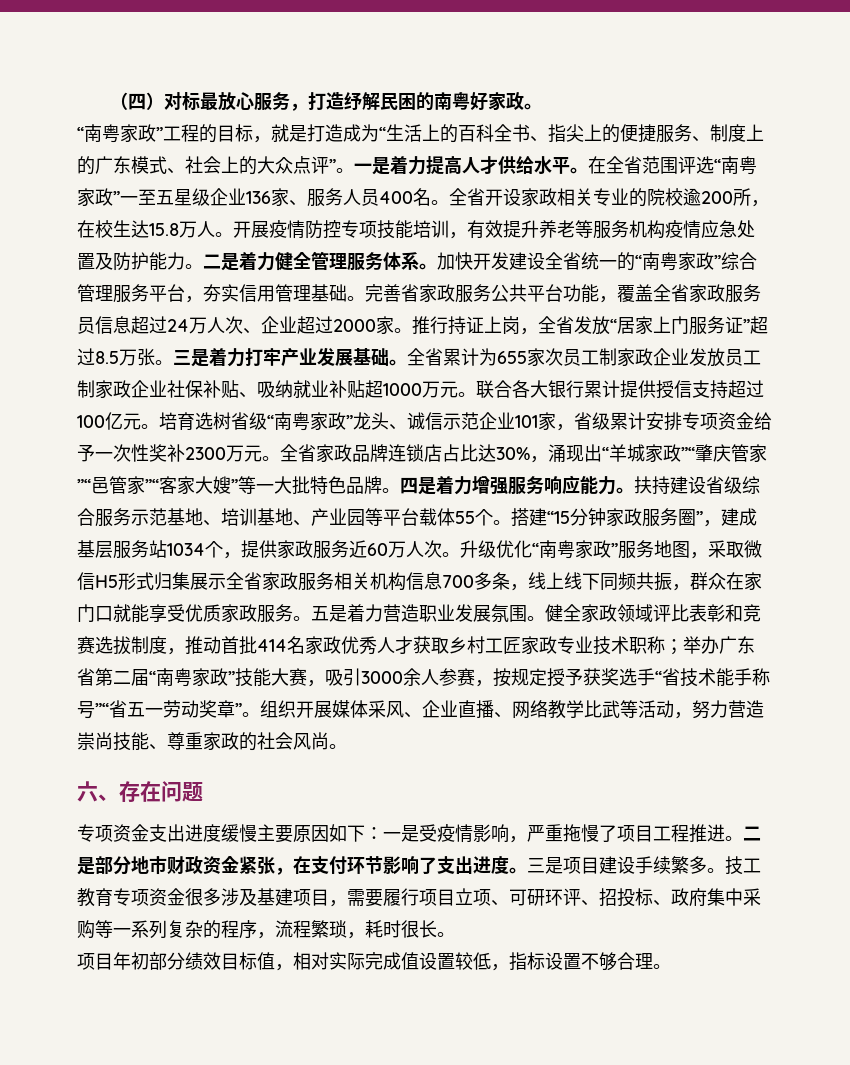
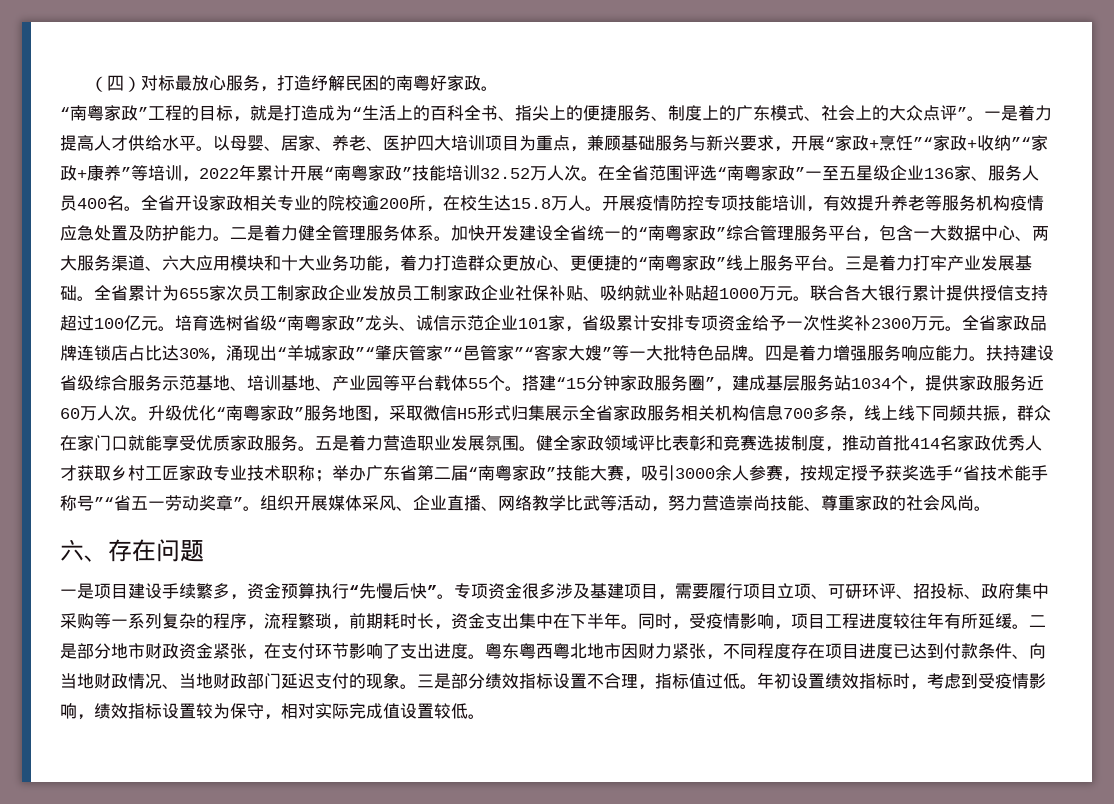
+ 以母婴、居家、养老、医护四大培训项目为重点，兼顾基础服务与新兴要求，开展“家政+烹饪”“家政+收纳”“家政+康养”等培训，2022年累计开展“南粤家政”技能培训32.52万人次。
- 加快开发建设全省统一的“南粤家政”综合管理服务平台，夯实信用管理基础。完善省家政服务公共平台功能，覆盖全省家政服务员信息超过24万人次、企业超过2000家。推行持证上岗，全省发放“居家上门服务证”超过8.5万张。
+ 加快开发建设全省统一的“南粤家政”综合管理服务平台，包含一大数据中心、两大服务渠道、六大应用模块和十大业务功能，着力打造群众更放心、更便捷的“南粤家政”线上服务平台。
- 专项资金支出进度缓慢主要原因如下：一是受疫情影响，严重拖慢了项目工程推进。二是部分地市财政资金紧张，在支付环节影响了支出进度。三是项目建设手续繁多。技工教育专项资金很多涉及基建项目，需要履行项目立项、可研环评、招投标、政府集中采购等一系列复杂的程序，流程繁琐，耗时很长。
- 项目年初部分绩效目标值，相对实际完成值设置较低，指标设置不够合理。
+ 一是项目建设手续繁多，资金预算执行“先慢后快”。专项资金很多涉及基建项目，需要履行项目立项、可研环评、招投标、政府集中采购等一系列复杂的程序，流程繁琐，前期耗时长，资金支出集中在下半年。同时，受疫情影响，项目工程进度较往年有所延缓。二是部分地市财政资金紧张，在支付环节影响了支出进度。粤东粤西粤北地市因财力紧张，不同程度存在项目进度已达到付款条件、向当地财政情况、当地财政部门延迟支付的现象。三是部分绩效指标设置不合理，指标值过低。年初设置绩效指标时，考虑到受疫情影响，绩效指标设置较为保守，相对实际完成值设置较低。

